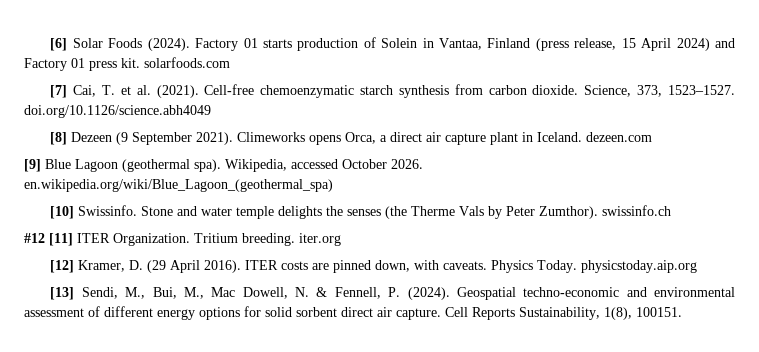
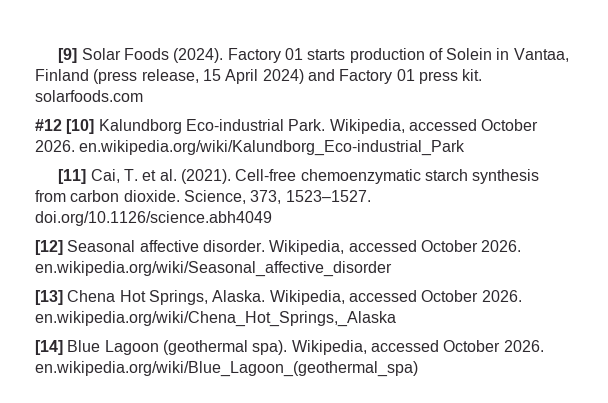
- [6] Solar Foods (2024).
+ [9] Solar Foods (2024).
- [7] Cai, T. et al. (2021).
+ #12 [10] Kalundborg Eco-industrial Park. Wikipedia, accessed October 2026. en.wikipedia.org/wiki/Kalundborg_Eco-industrial_Park
+ [11] Cai, T. et al. (2021).
- [8] Dezeen (9 September 2021). Climeworks opens Orca, a direct air capture plant in Iceland. dezeen.com
- [9] Blue Lagoon (geothermal spa).
+ [12] Seasonal affective disorder. Wikipedia, accessed October 2026. en.wikipedia.org/wiki/Seasonal_affective_disorder
+ [13] Chena Hot Springs, Alaska. Wikipedia, accessed October 2026. en.wikipedia.org/wiki/Chena_Hot_Springs,_Alaska
+ [14] Blue Lagoon (geothermal spa).
- [10] Swissinfo. Stone and water temple delights the senses (the Therme Vals by Peter Zumthor). swissinfo.ch
- #12 [11] ITER Organization. Tritium breeding. iter.org
- [12] Kramer, D. (29 April 2016). ITER costs are pinned down, with caveats. Physics Today. physicstoday.aip.org
- [13] Sendi, M., Bui, M., Mac Dowell, N. & Fennell, P. (2024). Geospatial techno-economic and environmental assessment of different energy options for solid sorbent direct air capture. Cell Reports Sustainability, 1(8), 100151.

